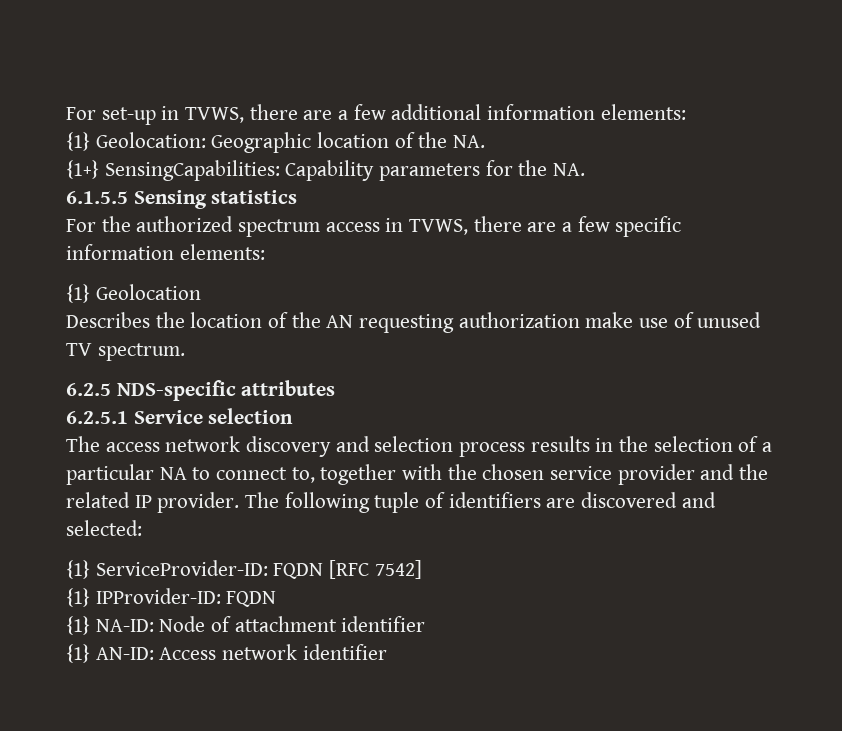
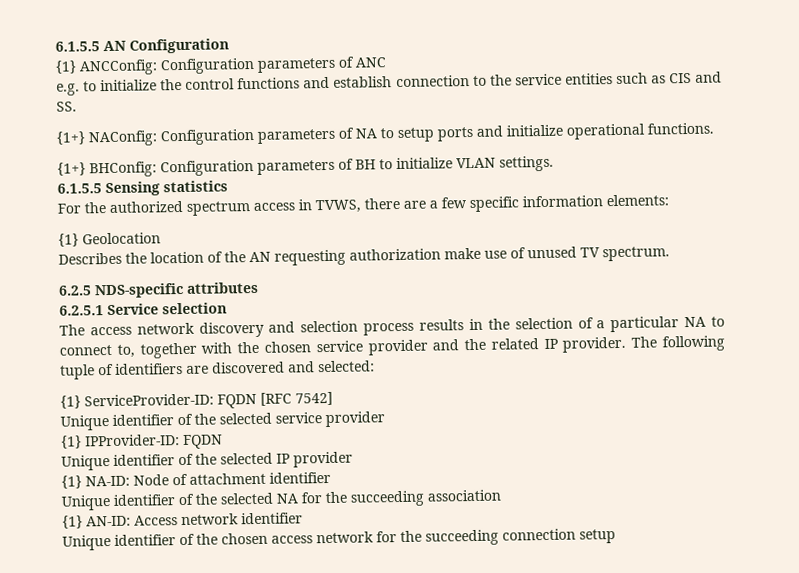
- For set-up in TVWS, there are a few additional information elements:
- {1} Geolocation: Geographic location of the NA.
- {1+} SensingCapabilities: Capability parameters for the NA.
+ 6.1.5.5 AN Configuration
+ {1} ANCConfig: Configuration parameters of ANC
+ e.g. to initialize the control functions and establish connection to the service entities such as CIS and SS.
+ {1+} NAConfig: Configuration parameters of NA to setup ports and initialize operational functions.
+ {1+} BHConfig: Configuration parameters of BH to initialize VLAN settings.
+ Unique identifier of the selected service provider
  {1} IPProvider-ID: FQDN
+ Unique identifier of the selected IP provider
+ Unique identifier of the selected NA for the succeeding association
+ Unique identifier of the chosen access network for the succeeding connection setup

